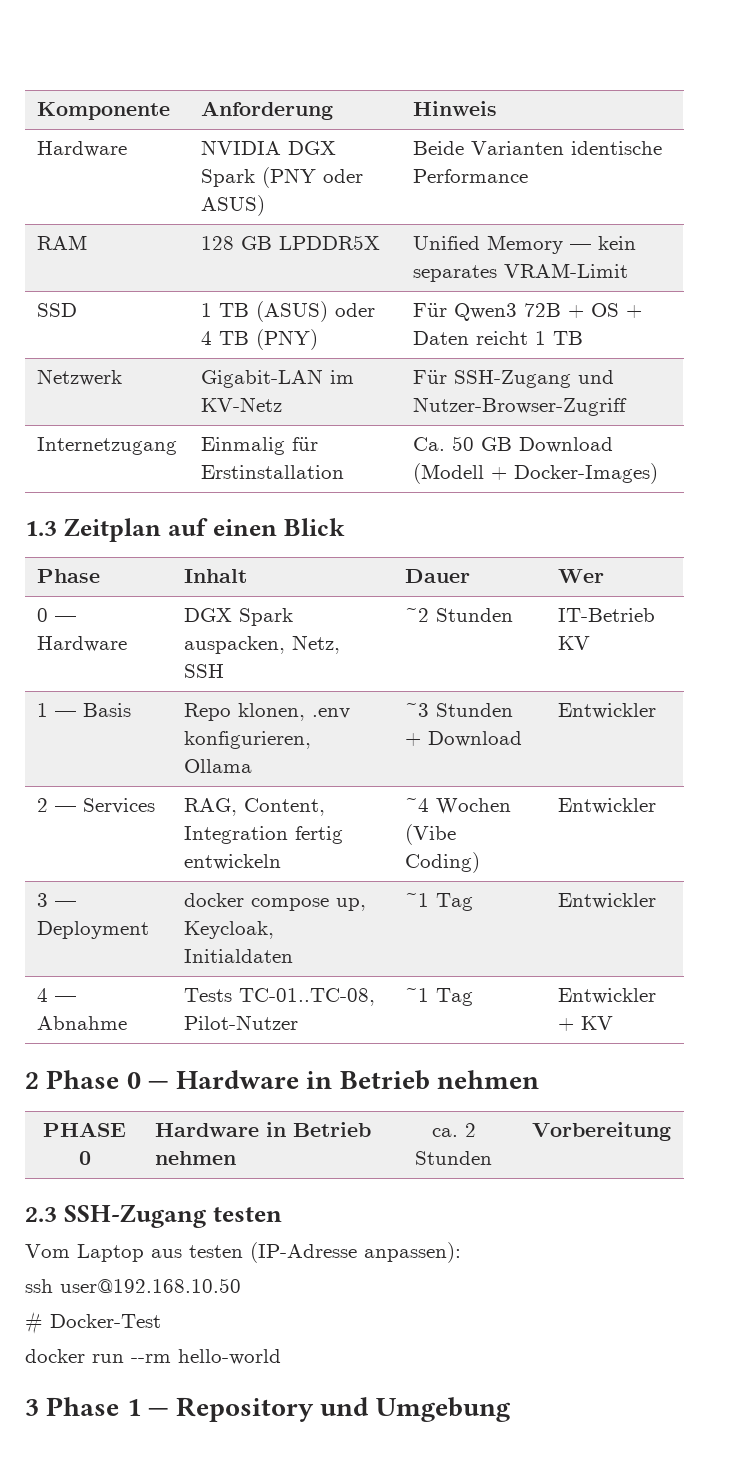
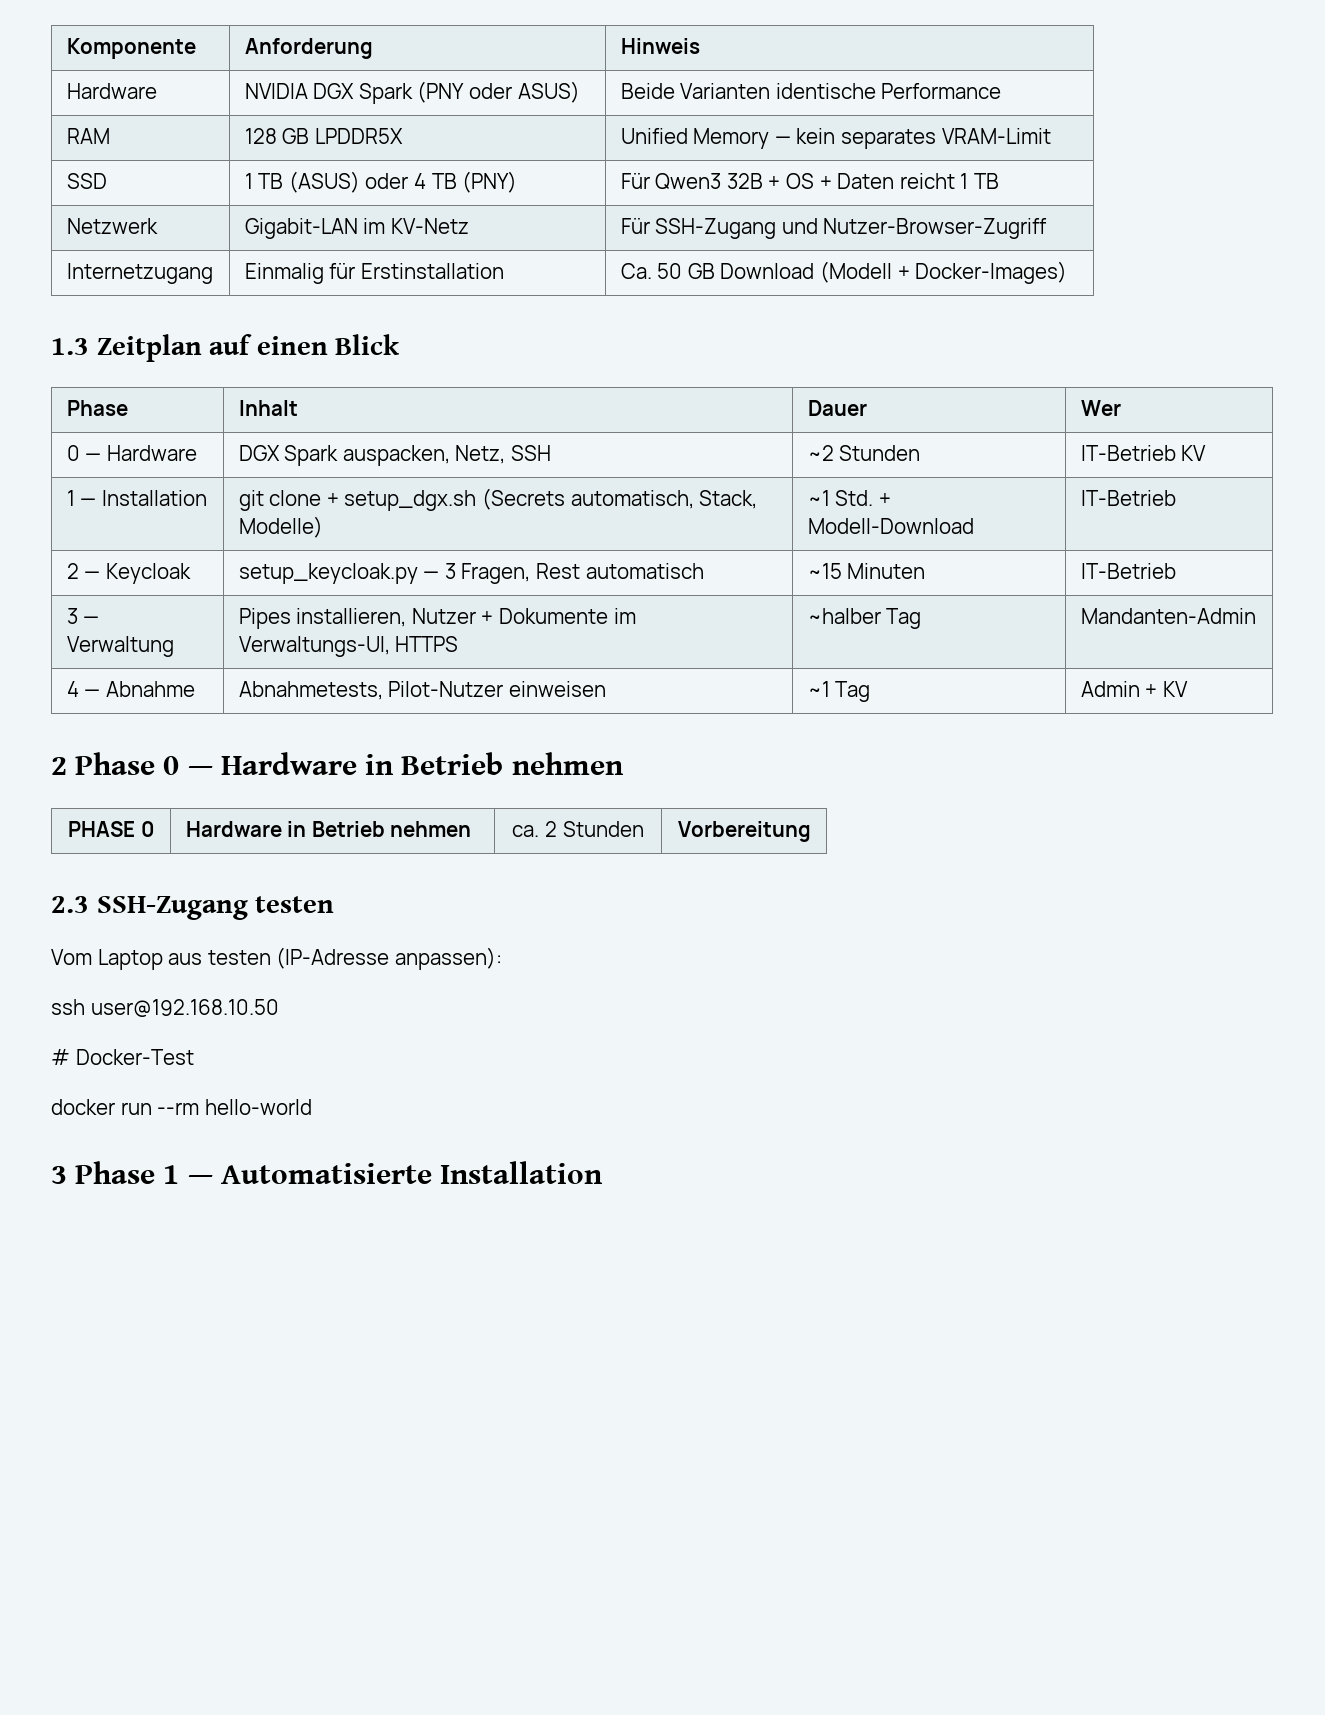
- SSD | 1 TB (ASUS) oder 4 TB (PNY) | Für Qwen3 72B + OS + Daten reicht 1 TB
+ SSD | 1 TB (ASUS) oder 4 TB (PNY) | Für Qwen3 32B + OS + Daten reicht 1 TB
- 1 — Basis | Repo klonen, .env konfigurieren, Ollama | ~3 Stunden + Download | Entwickler
- 2 — Services | RAG, Content, Integration fertig entwickeln | ~4 Wochen (Vibe Coding) | Entwickler
- 3 — Deployment | docker compose up, Keycloak, Initialdaten | ~1 Tag | Entwickler
+ 1 — Installation | git clone + setup_dgx.sh (Secrets automatisch, Stack, Modelle) | ~1 Std. + Modell-Download | IT-Betrieb
+ 2 — Keycloak | setup_keycloak.py — 3 Fragen, Rest automatisch | ~15 Minuten | IT-Betrieb
+ 3 — Verwaltung | Pipes installieren, Nutzer + Dokumente im Verwaltungs-UI, HTTPS | ~halber Tag | Mandanten-Admin
- 4 — Abnahme | Tests TC-01..TC-08, Pilot-Nutzer | ~1 Tag | Entwickler + KV
+ 4 — Abnahme | Abnahmetests, Pilot-Nutzer einweisen | ~1 Tag | Admin + KV
- 3 Phase 1 — Repository und Umgebung
+ 3 Phase 1 — Automatisierte Installation

